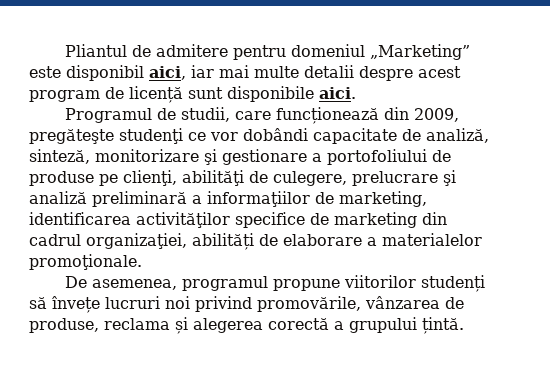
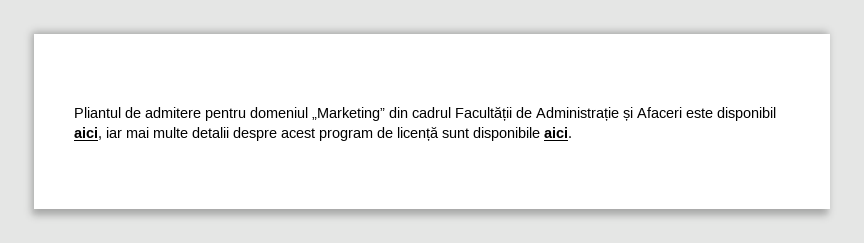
- Pliantul de admitere pentru domeniul „Marketing” este disponibil aici, iar mai multe detalii despre acest program de licență sunt disponibile aici.
+ Pliantul de admitere pentru domeniul „Marketing” din cadrul Facultății de Administrație și Afaceri este disponibil aici, iar mai multe detalii despre acest program de licență sunt disponibile aici.
- Programul de studii, care funcționează din 2009, pregăteşte studenţi ce vor dobândi capacitate de analiză, sinteză, monitorizare şi gestionare a portofoliului de produse pe clienţi, abilităţi de culegere, prelucrare şi analiză preliminară a informaţiilor de marketing, identificarea activităţilor specifice de marketing din cadrul organizaţiei, abilități de elaborare a materialelor promoţionale.
- De asemenea, programul propune viitorilor studenți să învețe lucruri noi privind promovările, vânzarea de produse, reclama și alegerea corectă a grupului țintă.

